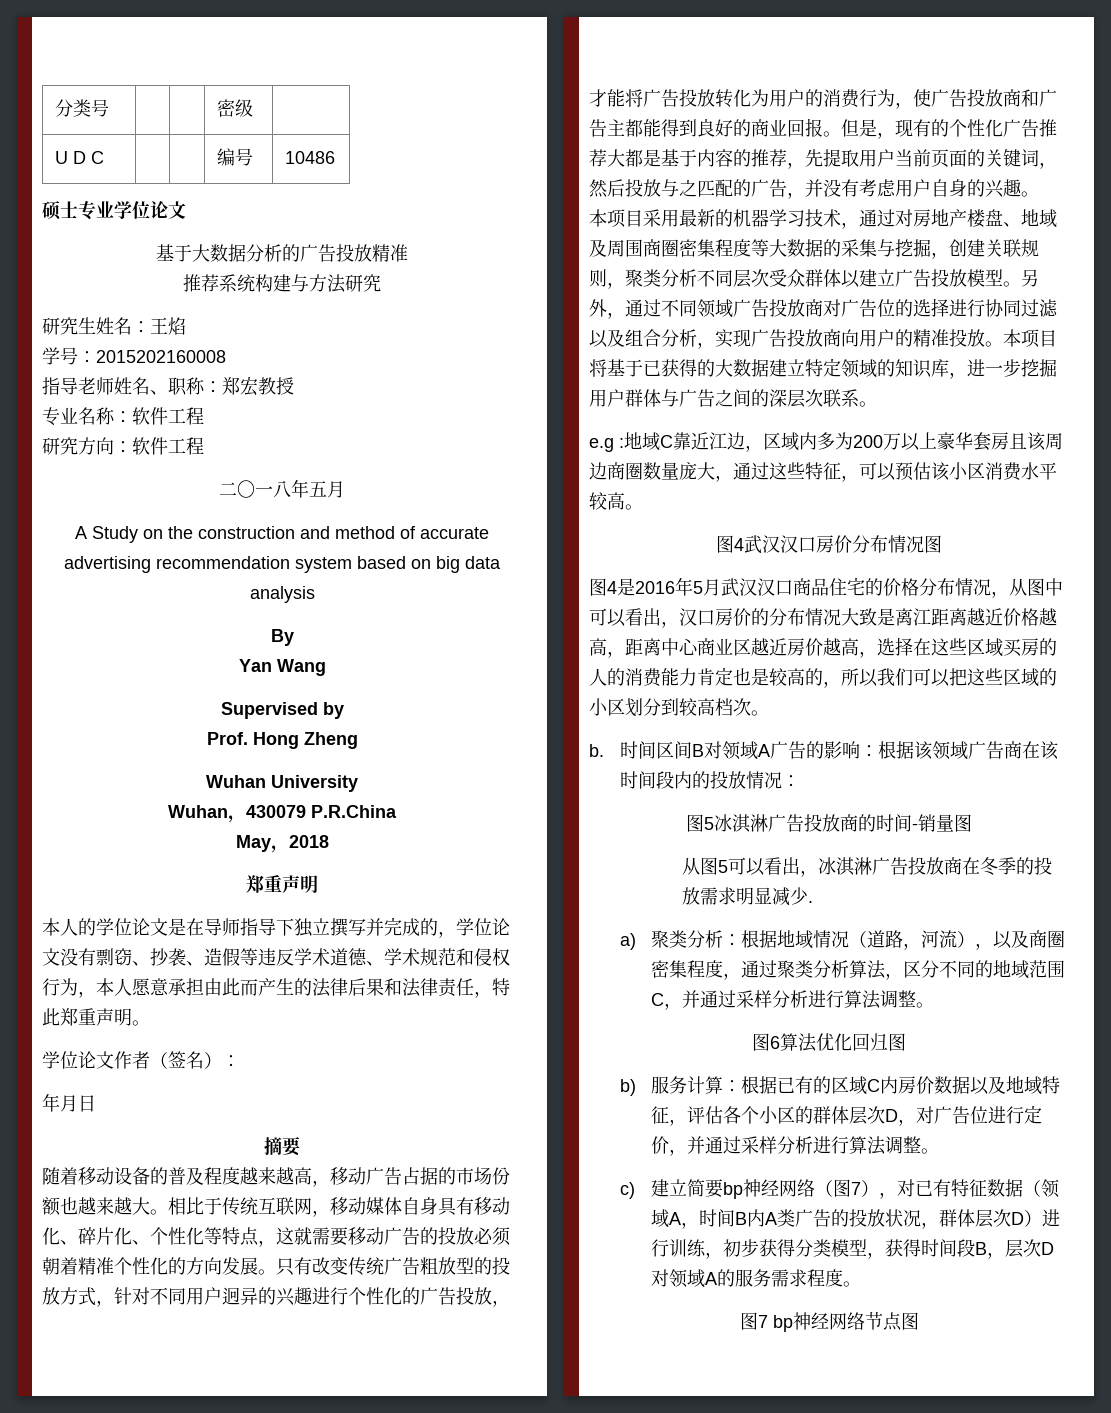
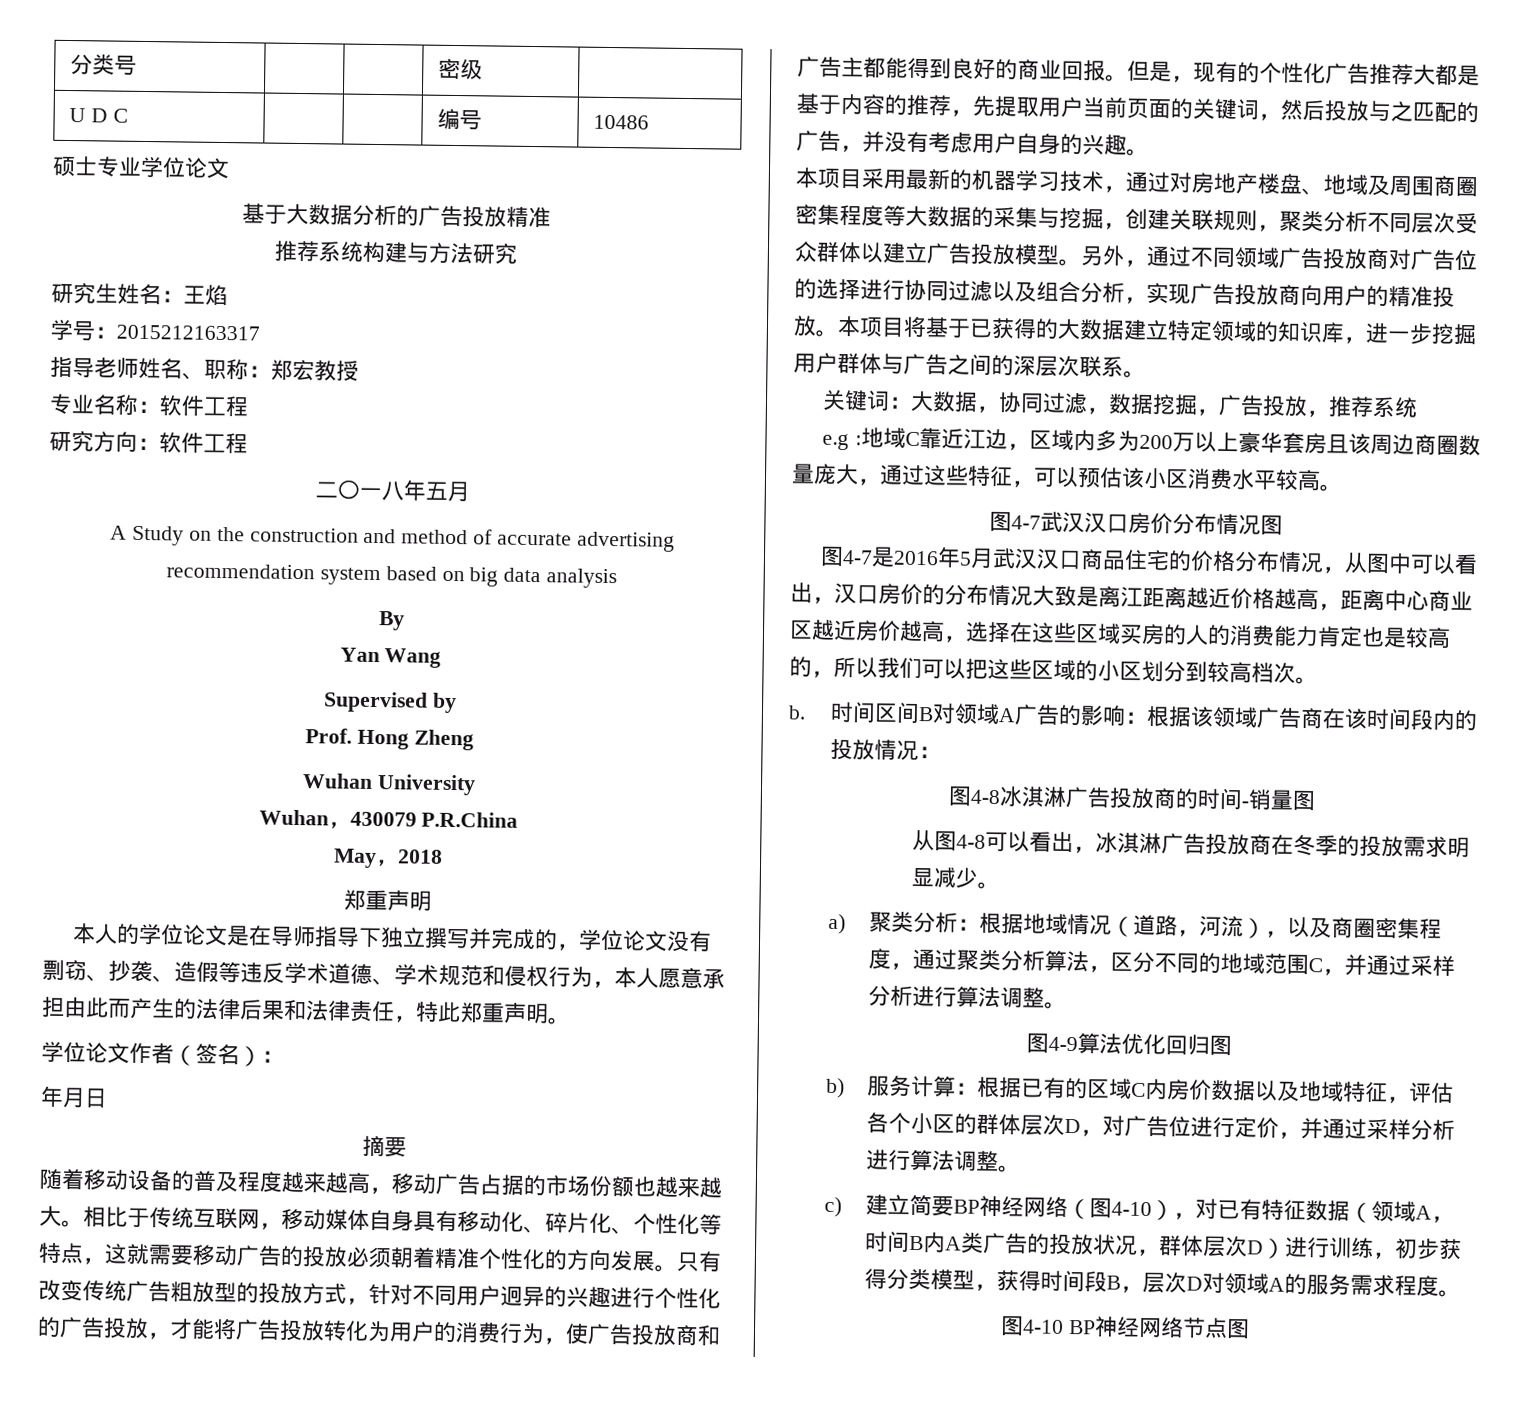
- 学号：2015202160008
+ 学号：2015212163317
+ 关键词：大数据，协同过滤，数据挖掘，广告投放，推荐系统
- 图4武汉汉口房价分布情况图
+ 图4-7武汉汉口房价分布情况图
- 图4是2016年5月武汉汉口商品住宅的价格分布情况，从图中可以看出，汉口房价的分布情况大致是离江距离越近价格越高，距离中心商业区越近房价越高，选择在这些区域买房的人的消费能力肯定也是较高的，所以我们可以把这些区域的小区划分到较高档次。
+ 图4-7是2016年5月武汉汉口商品住宅的价格分布情况，从图中可以看出，汉口房价的分布情况大致是离江距离越近价格越高，距离中心商业区越近房价越高，选择在这些区域买房的人的消费能力肯定也是较高的，所以我们可以把这些区域的小区划分到较高档次。
- 图5冰淇淋广告投放商的时间-销量图
+ 图4-8冰淇淋广告投放商的时间-销量图
- 从图5可以看出，冰淇淋广告投放商在冬季的投放需求明显减少.
+ 从图4-8可以看出，冰淇淋广告投放商在冬季的投放需求明显减少。
- 图6算法优化回归图
+ 图4-9算法优化回归图
- c)建立简要bp神经网络（图7），对已有特征数据（领域A，时间B内A类广告的投放状况，群体层次D）进行训练，初步获得分类模型，获得时间段B，层次D对领域A的服务需求程度。
+ c)建立简要BP神经网络（图4-10），对已有特征数据（领域A，时间B内A类广告的投放状况，群体层次D）进行训练，初步获得分类模型，获得时间段B，层次D对领域A的服务需求程度。
- 图7 bp神经网络节点图
+ 图4-10 BP神经网络节点图

